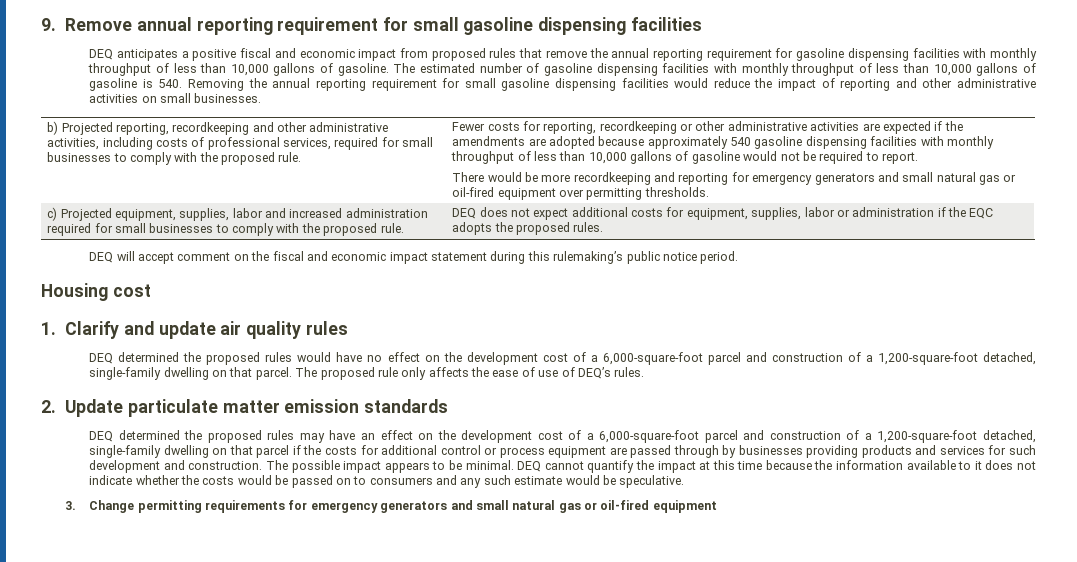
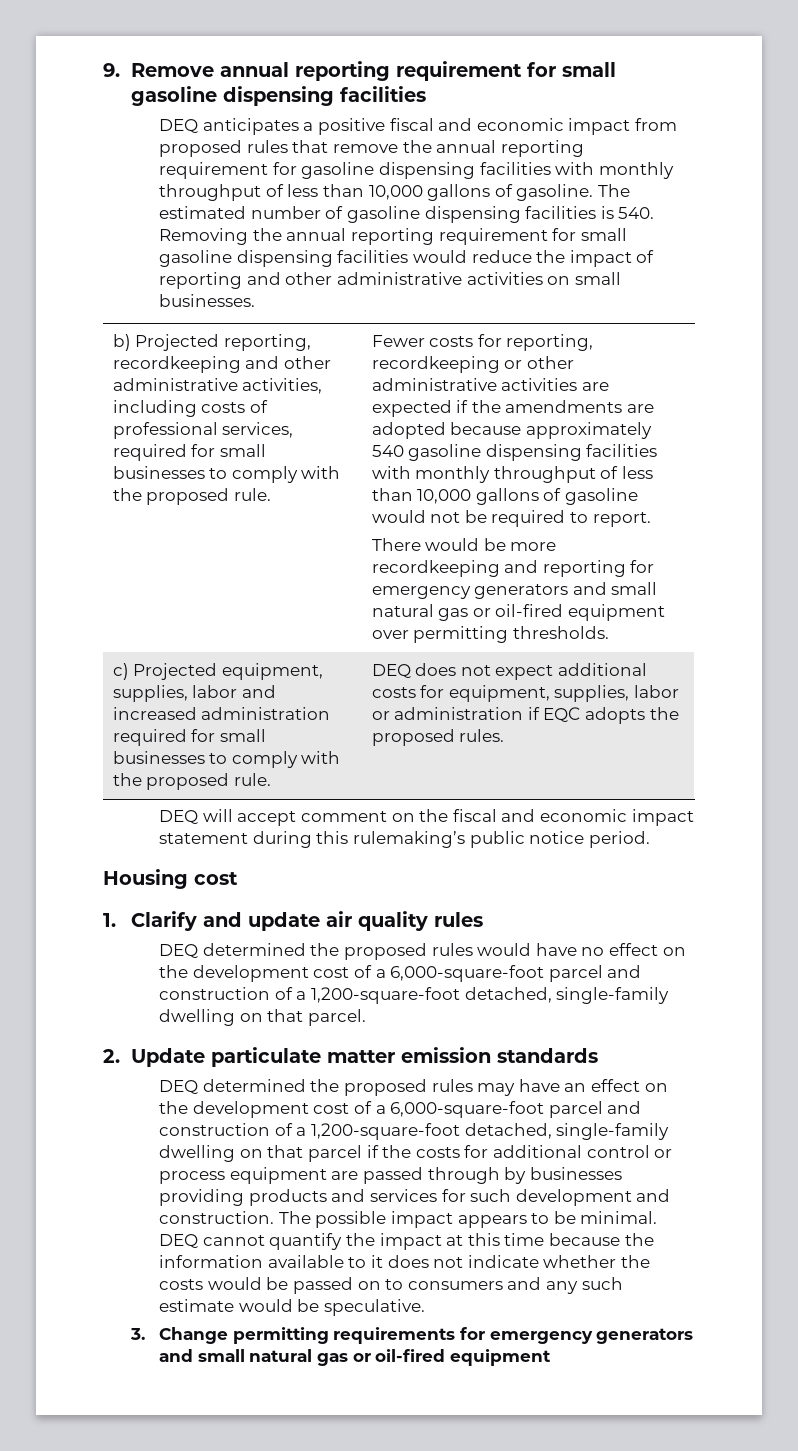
- The estimated number of gasoline dispensing facilities with monthly throughput of less than 10,000 gallons of gasoline is 540. Removing the annual reporting requirement for small gasoline dispensing facilities would reduce the impact of reporting and other administrative activities on small businesses.
+ The estimated number of gasoline dispensing facilities is 540. Removing the annual reporting requirement for small gasoline dispensing facilities would reduce the impact of reporting and other administrative activities on small businesses.
- c) Projected equipment, supplies, labor and increased administration required for small businesses to comply with the proposed rule. | DEQ does not expect additional costs for equipment, supplies, labor or administration if the EQC adopts the proposed rules.
+ c) Projected equipment, supplies, labor and increased administration required for small businesses to comply with the proposed rule. | DEQ does not expect additional costs for equipment, supplies, labor or administration if EQC adopts the proposed rules.
- The proposed rule only affects the ease of use of DEQ’s rules.

